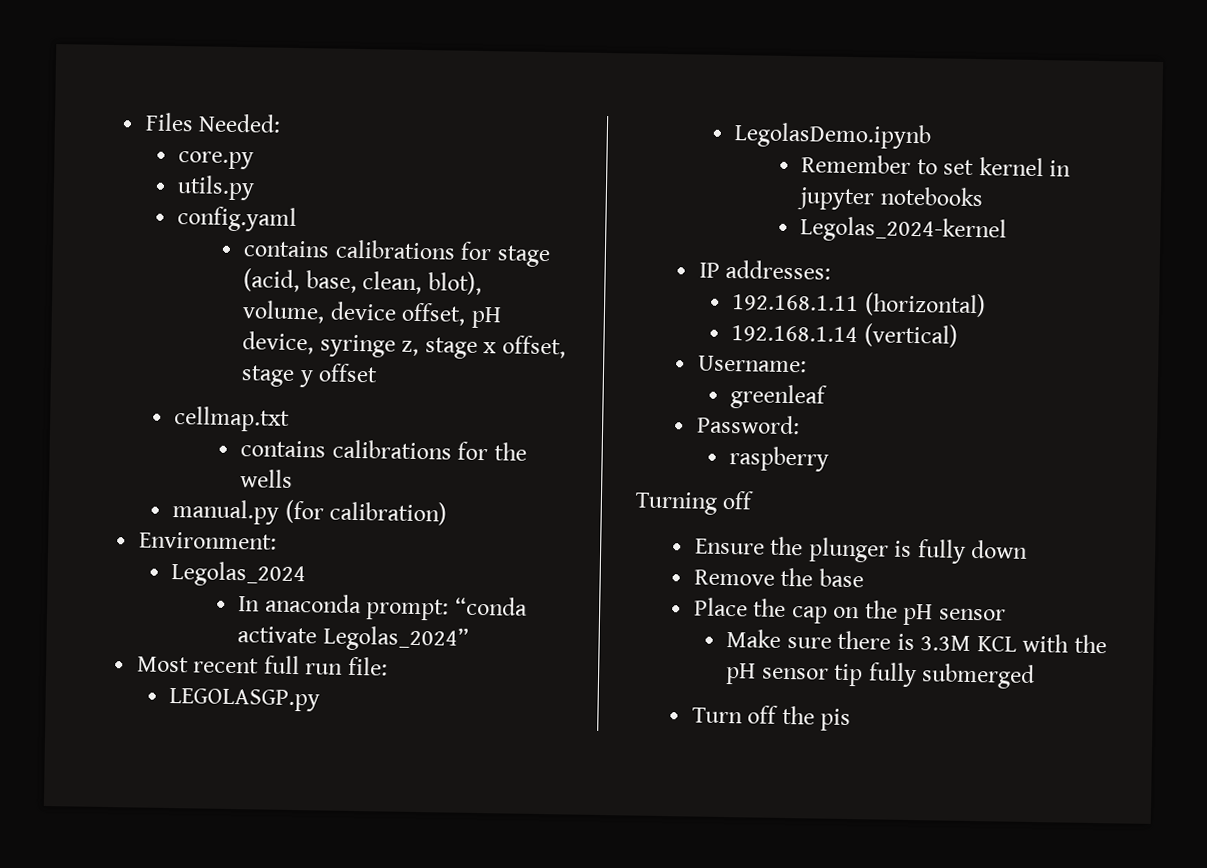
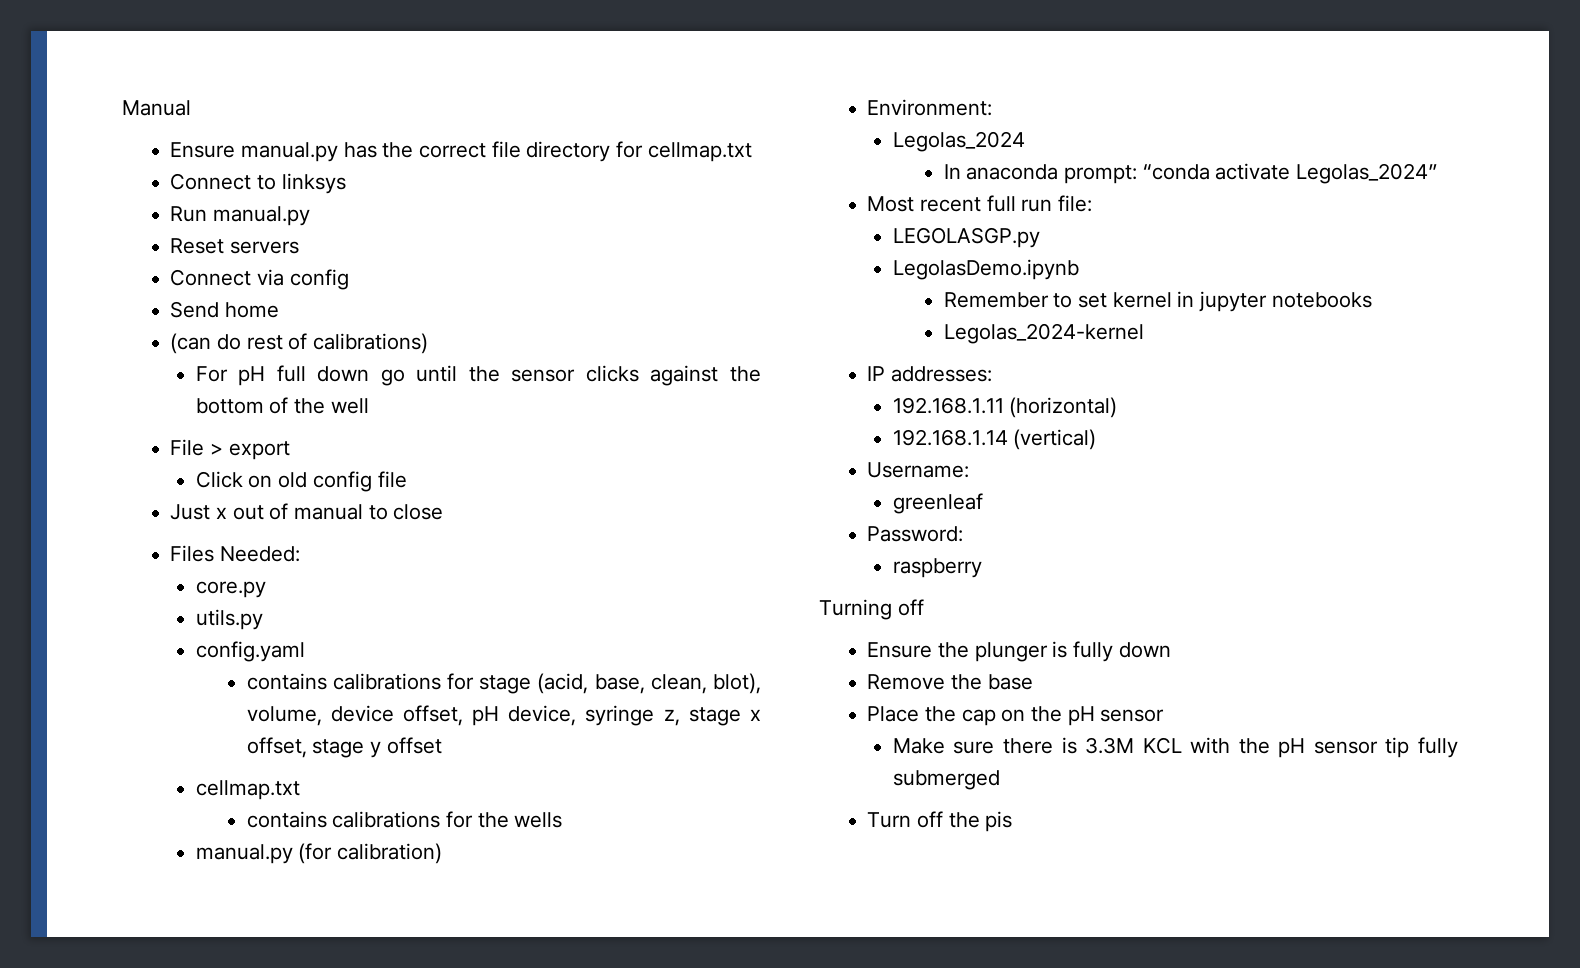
+ Manual
+ Ensure manual.py has the correct file directory for cellmap.txt
+ Connect to linksys
+ Run manual.py
+ Reset servers
+ Connect via config
+ Send home
+ (can do rest of calibrations)
+ For pH full down go until the sensor clicks against the bottom of the well
+ File > export
+ Click on old config file
+ Just x out of manual to close

